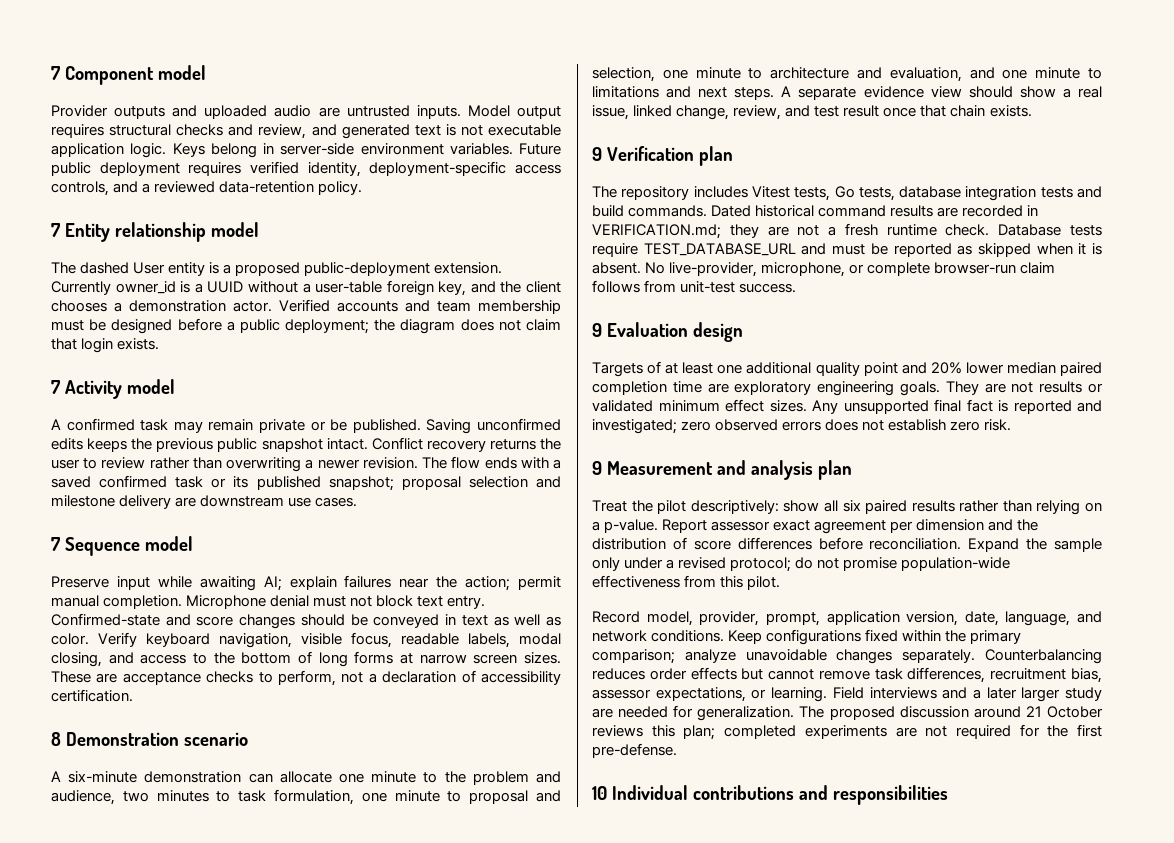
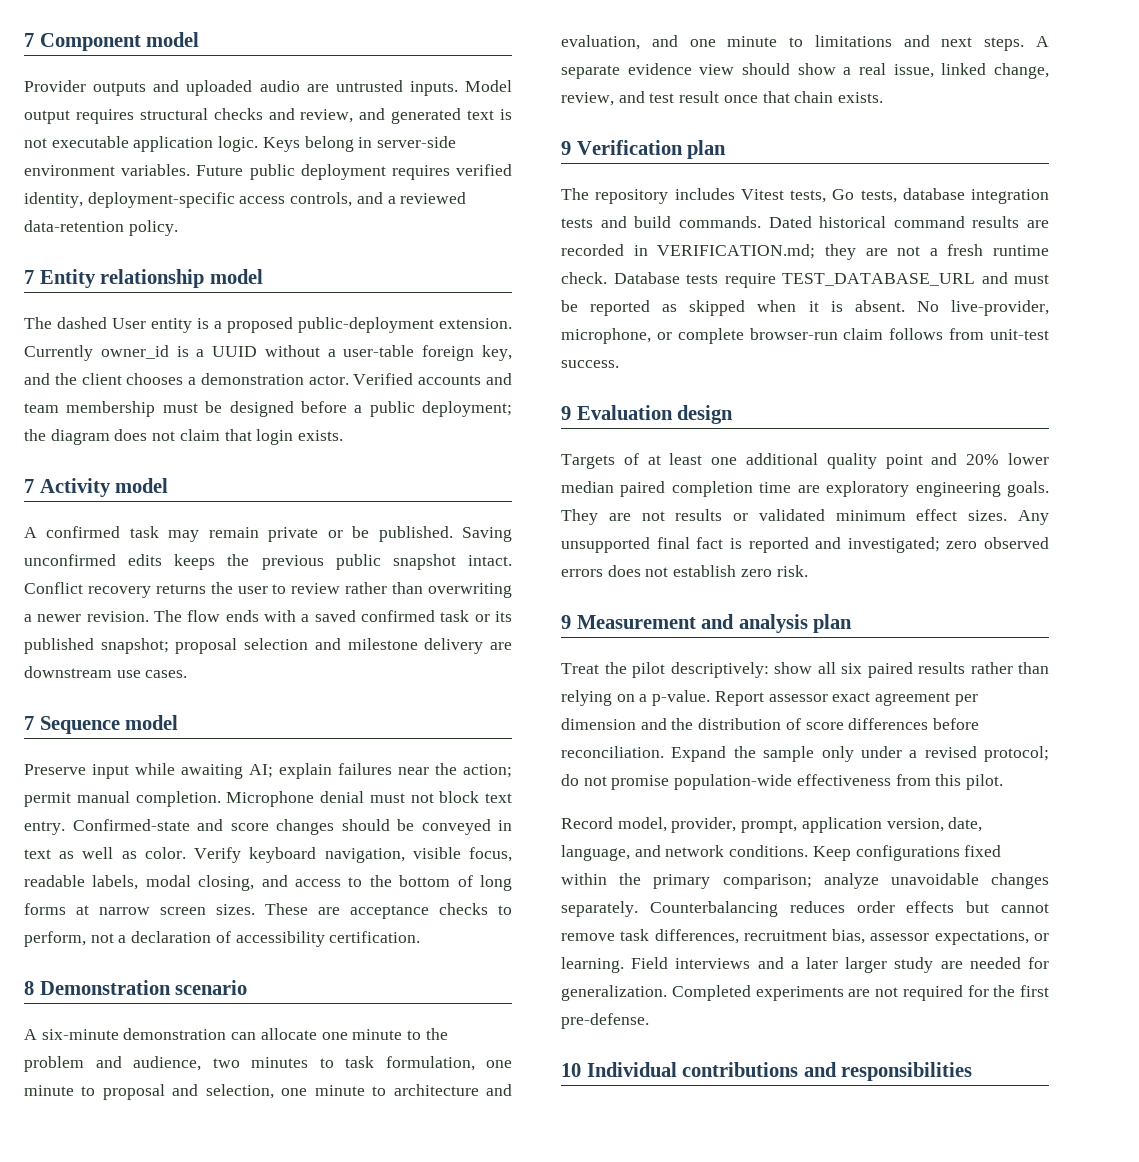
- The proposed discussion around 21 October reviews this plan; completed experiments are not required for the first pre-defense.
+ Completed experiments are not required for the first pre-defense.

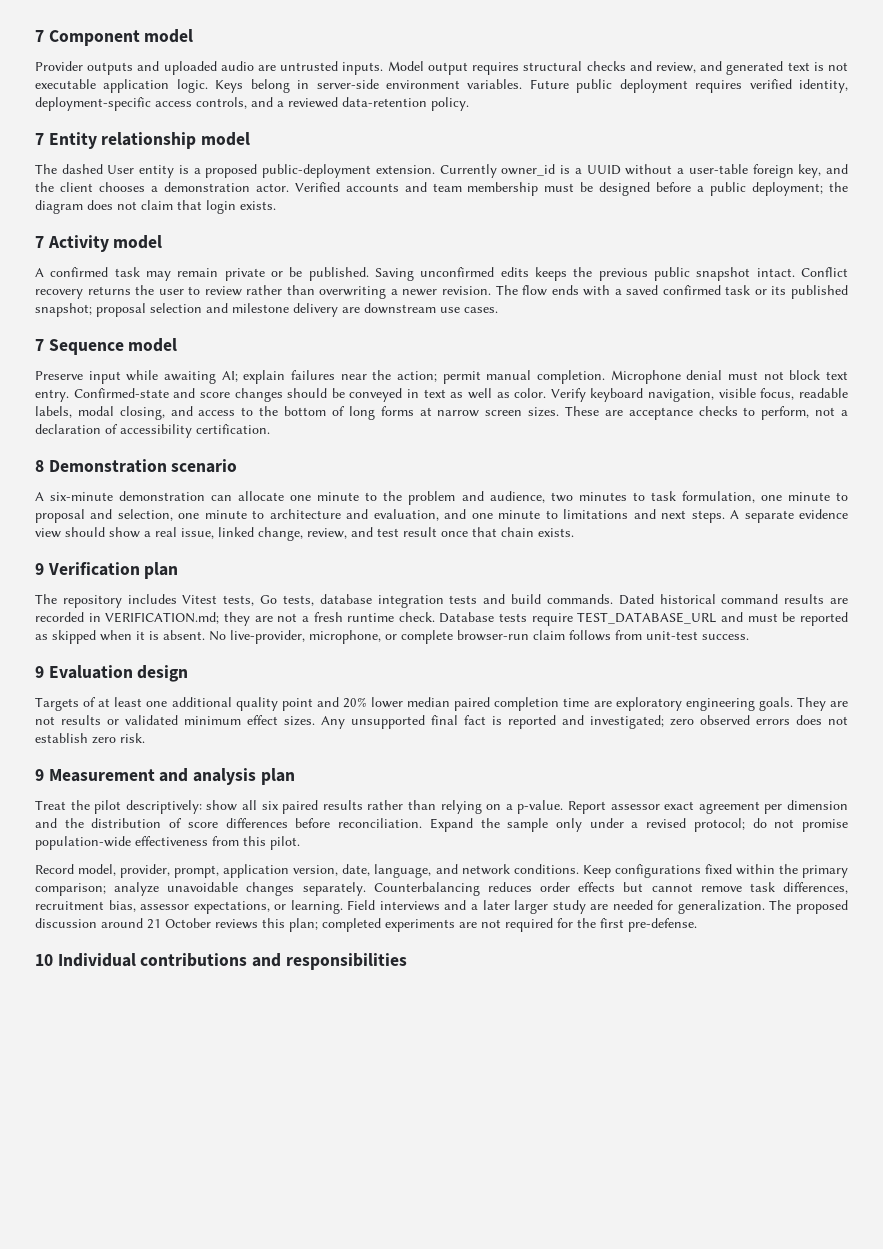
- Completed experiments are not required for the first pre-defense.
+ The proposed discussion around 21 October reviews this plan; completed experiments are not required for the first pre-defense.

